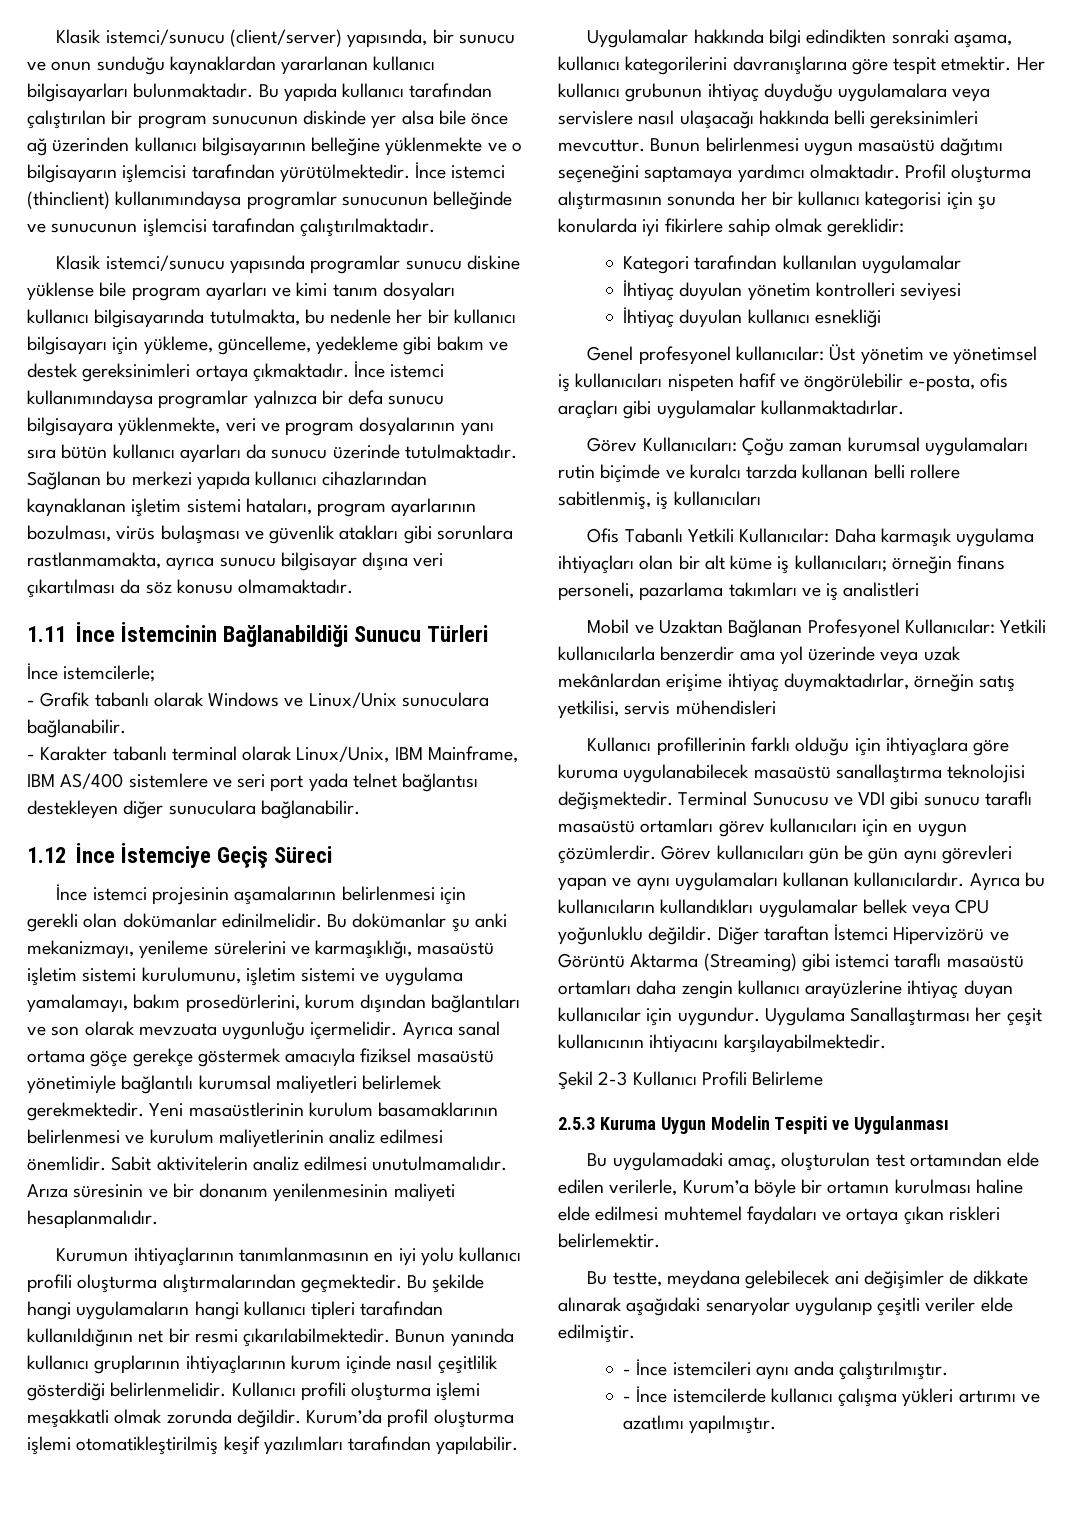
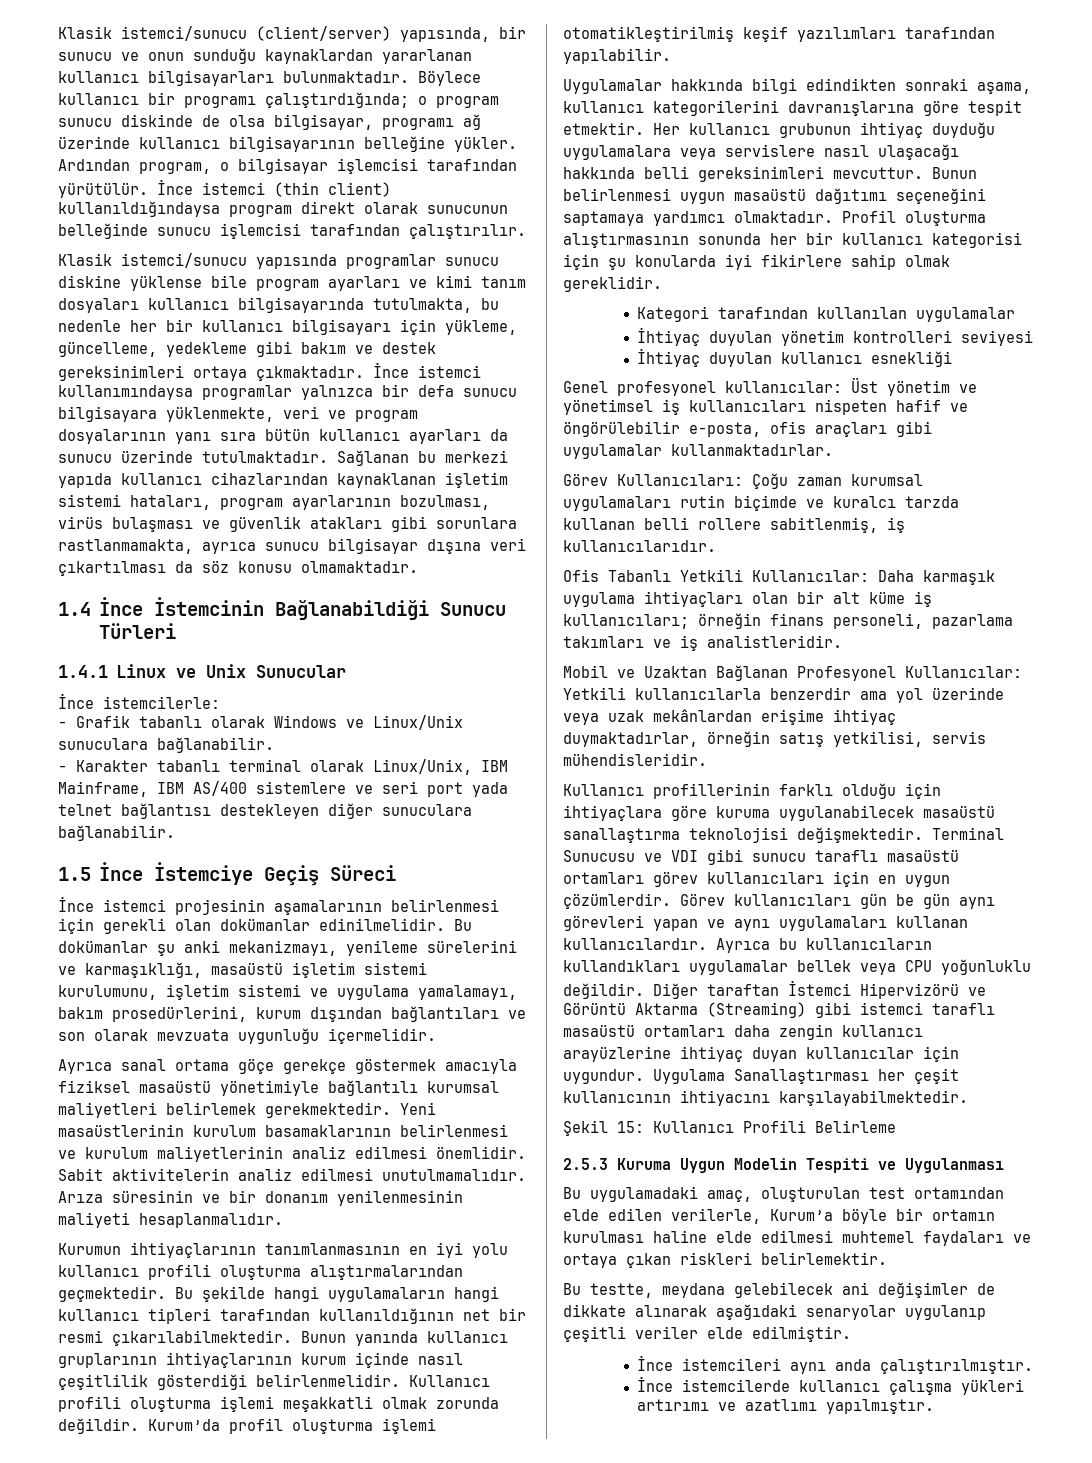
- Bu yapıda kullanıcı tarafından çalıştırılan bir program sunucunun diskinde yer alsa bile önce ağ üzerinden kullanıcı bilgisayarının belleğine yüklenmekte ve o bilgisayarın işlemcisi tarafından yürütülmektedir. İnce istemci (thinclient) kullanımındaysa programlar sunucunun belleğinde ve sunucunun işlemcisi tarafından çalıştırılmaktadır.
+ Böylece kullanıcı bir programı çalıştırdığında; o program sunucu diskinde de olsa bilgisayar, programı ağ üzerinde kullanıcı bilgisayarının belleğine yükler. Ardından program, o bilgisayar işlemcisi tarafından yürütülür. İnce istemci (thin client) kullanıldığındaysa program direkt olarak sunucunun belleğinde sunucu işlemcisi tarafından çalıştırılır.
- 1.11 İnce İstemcinin Bağlanabildiği Sunucu Türleri
+ 1.4 İnce İstemcinin Bağlanabildiği Sunucu Türleri
- İnce istemcilerle;
+ 1.4.1 Linux ve Unix Sunucular
+ İnce istemcilerle:
- 1.12 İnce İstemciye Geçiş Süreci
+ 1.5 İnce İstemciye Geçiş Süreci
- Bu dokümanlar şu anki mekanizmayı, yenileme sürelerini ve karmaşıklığı, masaüstü işletim sistemi kurulumunu, işletim sistemi ve uygulama yamalamayı, bakım prosedürlerini, kurum dışından bağlantıları ve son olarak mevzuata uygunluğu içermelidir. Ayrıca sanal ortama göçe gerekçe göstermek amacıyla fiziksel masaüstü yönetimiyle bağlantılı kurumsal maliyetleri belirlemek gerekmektedir.
+ Bu dokümanlar şu anki mekanizmayı, yenileme sürelerini ve karmaşıklığı, masaüstü işletim sistemi kurulumunu, işletim sistemi ve uygulama yamalamayı, bakım prosedürlerini, kurum dışından bağlantıları ve son olarak mevzuata uygunluğu içermelidir.
+ Ayrıca sanal ortama göçe gerekçe göstermek amacıyla fiziksel masaüstü yönetimiyle bağlantılı kurumsal maliyetleri belirlemek gerekmektedir.
- Profil oluşturma alıştırmasının sonunda her bir kullanıcı kategorisi için şu konularda iyi fikirlere sahip olmak gereklidir:
+ Profil oluşturma alıştırmasının sonunda her bir kullanıcı kategorisi için şu konularda iyi fikirlere sahip olmak gereklidir.
- Görev Kullanıcıları: Çoğu zaman kurumsal uygulamaları rutin biçimde ve kuralcı tarzda kullanan belli rollere sabitlenmiş, iş kullanıcıları
+ Görev Kullanıcıları: Çoğu zaman kurumsal uygulamaları rutin biçimde ve kuralcı tarzda kullanan belli rollere sabitlenmiş, iş kullanıcılarıdır.
- Ofis Tabanlı Yetkili Kullanıcılar: Daha karmaşık uygulama ihtiyaçları olan bir alt küme iş kullanıcıları; örneğin finans personeli, pazarlama takımları ve iş analistleri
+ Ofis Tabanlı Yetkili Kullanıcılar: Daha karmaşık uygulama ihtiyaçları olan bir alt küme iş kullanıcıları; örneğin finans personeli, pazarlama takımları ve iş analistleridir.
- Mobil ve Uzaktan Bağlanan Profesyonel Kullanıcılar: Yetkili kullanıcılarla benzerdir ama yol üzerinde veya uzak mekânlardan erişime ihtiyaç duymaktadırlar, örneğin satış yetkilisi, servis mühendisleri
+ Mobil ve Uzaktan Bağlanan Profesyonel Kullanıcılar: Yetkili kullanıcılarla benzerdir ama yol üzerinde veya uzak mekânlardan erişime ihtiyaç duymaktadırlar, örneğin satış yetkilisi, servis mühendisleridir.
- Şekil 2-3 Kullanıcı Profili Belirleme
+ Şekil 15: Kullanıcı Profili Belirleme
- - İnce istemcileri aynı anda çalıştırılmıştır.
+ İnce istemcileri aynı anda çalıştırılmıştır.
- - İnce istemcilerde kullanıcı çalışma yükleri artırımı ve azatlımı yapılmıştır.
+ İnce istemcilerde kullanıcı çalışma yükleri artırımı ve azatlımı yapılmıştır.

